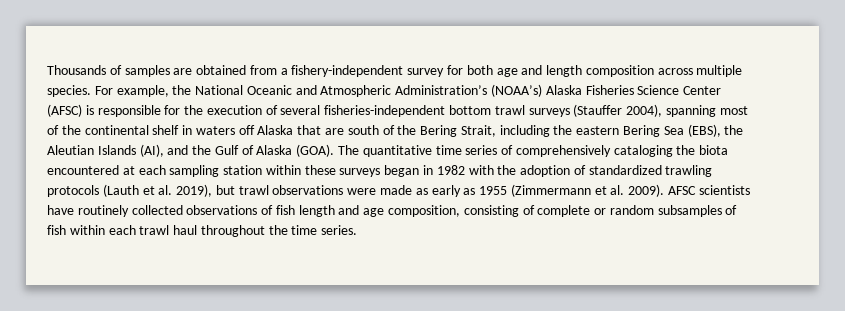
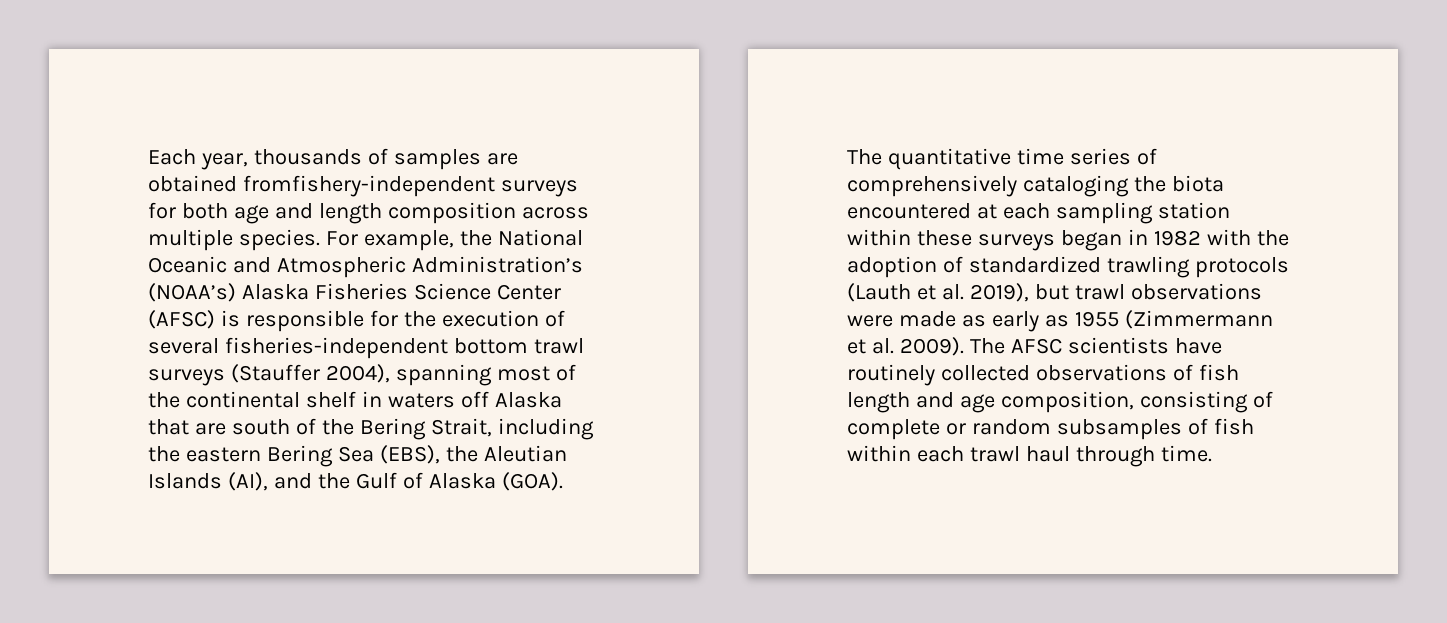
- Thousands of samples are obtained from a fishery-independent survey for both age and length composition across multiple species.
+ Each year, thousands of samples are obtained fromfishery-independent surveys for both age and length composition across multiple species.
- AFSC scientists have routinely collected observations of fish length and age composition, consisting of complete or random subsamples of fish within each trawl haul throughout the time series.
+ The AFSC scientists have routinely collected observations of fish length and age composition, consisting of complete or random subsamples of fish within each trawl haul through time.

